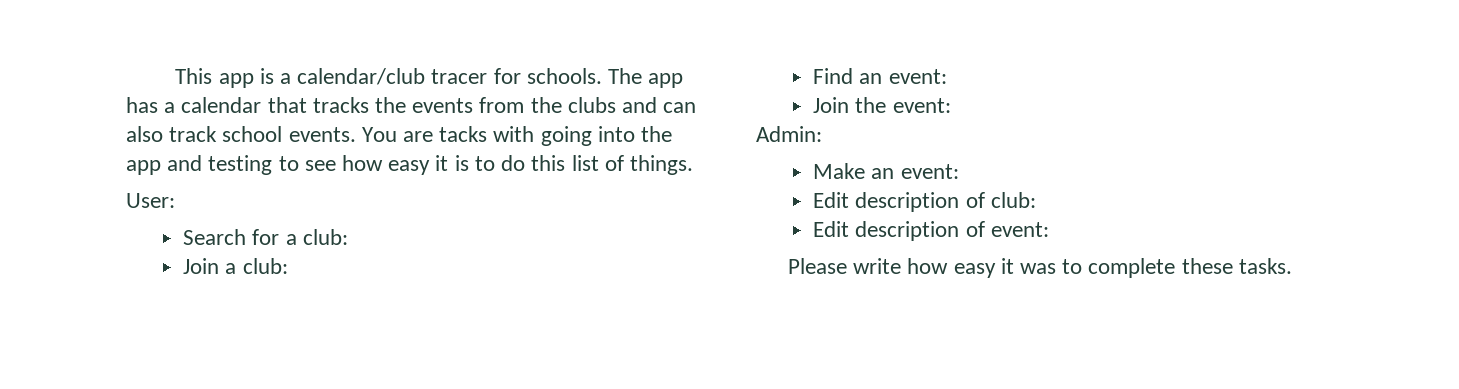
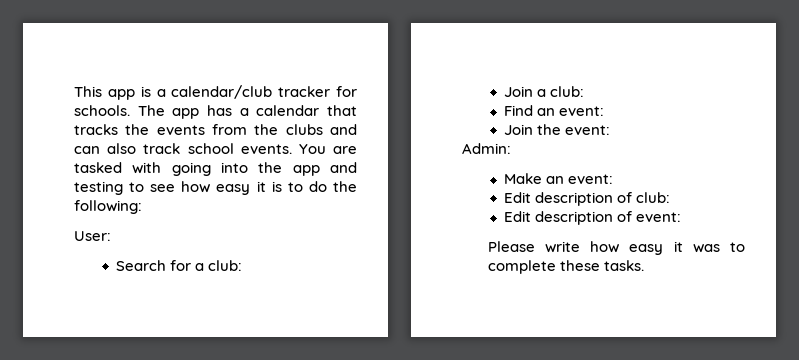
- This app is a calendar/club tracer for schools.
+ This app is a calendar/club tracker for schools.
- You are tacks with going into the app and testing to see how easy it is to do this list of things.
+ You are tasked with going into the app and testing to see how easy it is to do the following:

